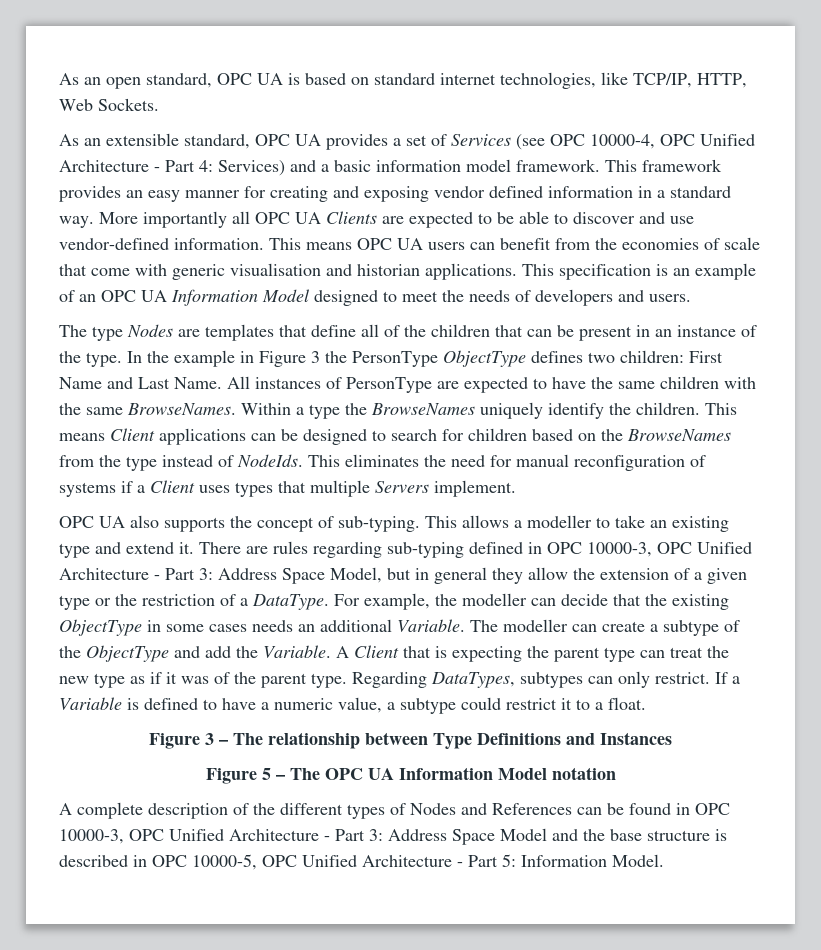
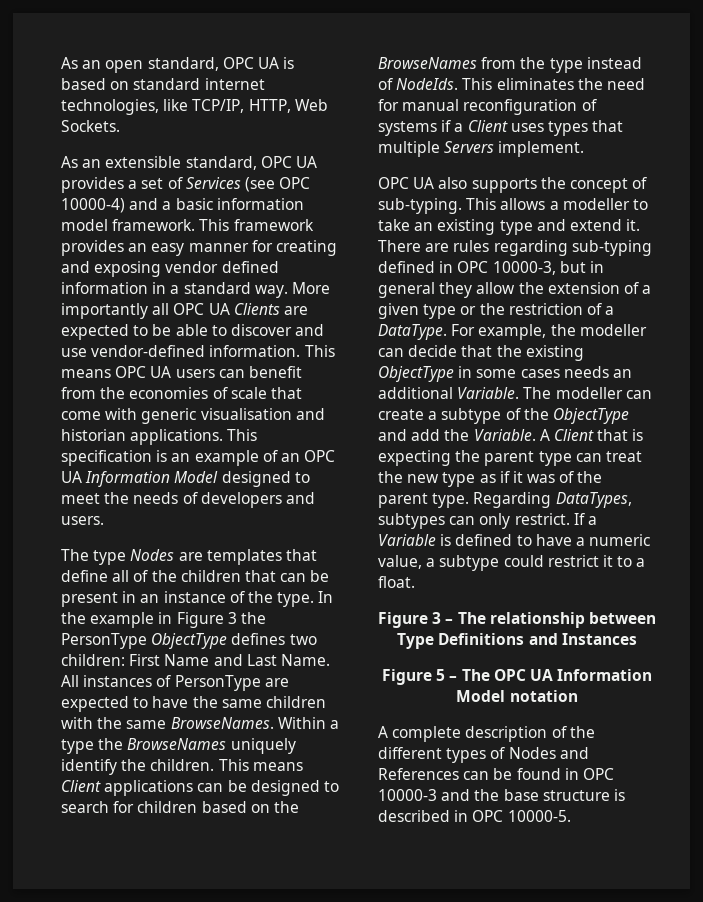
- As an extensible standard, OPC UA provides a set of Services (see OPC 10000-4, OPC Unified Architecture - Part 4: Services) and a basic information model framework.
+ As an extensible standard, OPC UA provides a set of Services (see OPC 10000-4) and a basic information model framework.
- There are rules regarding sub-typing defined in OPC 10000-3, OPC Unified Architecture - Part 3: Address Space Model, but in general they allow the extension of a given type or the restriction of a DataType.
+ There are rules regarding sub-typing defined in OPC 10000-3, but in general they allow the extension of a given type or the restriction of a DataType.
- A complete description of the different types of Nodes and References can be found in OPC 10000-3, OPC Unified Architecture - Part 3: Address Space Model and the base structure is described in OPC 10000-5, OPC Unified Architecture - Part 5: Information Model.
+ A complete description of the different types of Nodes and References can be found in OPC 10000-3 and the base structure is described in OPC 10000-5.

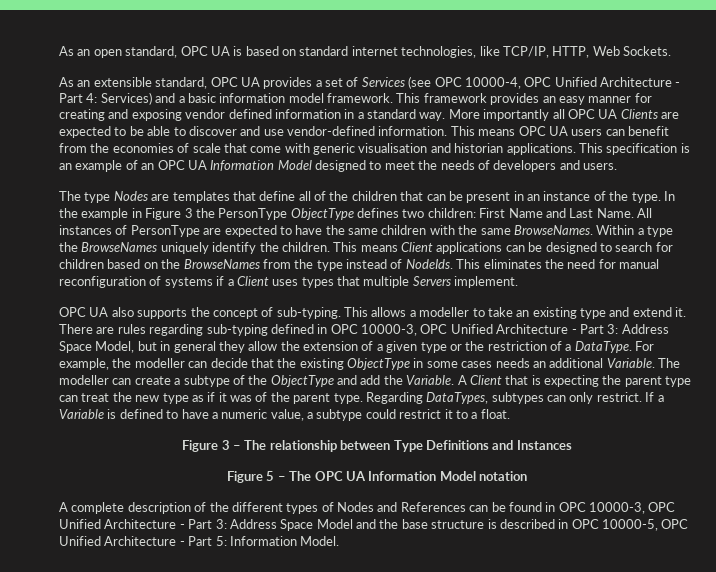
- As an extensible standard, OPC UA provides a set of Services (see OPC 10000-4) and a basic information model framework.
+ As an extensible standard, OPC UA provides a set of Services (see OPC 10000-4, OPC Unified Architecture - Part 4: Services) and a basic information model framework.
- There are rules regarding sub-typing defined in OPC 10000-3, but in general they allow the extension of a given type or the restriction of a DataType.
+ There are rules regarding sub-typing defined in OPC 10000-3, OPC Unified Architecture - Part 3: Address Space Model, but in general they allow the extension of a given type or the restriction of a DataType.
- A complete description of the different types of Nodes and References can be found in OPC 10000-3 and the base structure is described in OPC 10000-5.
+ A complete description of the different types of Nodes and References can be found in OPC 10000-3, OPC Unified Architecture - Part 3: Address Space Model and the base structure is described in OPC 10000-5, OPC Unified Architecture - Part 5: Information Model.

